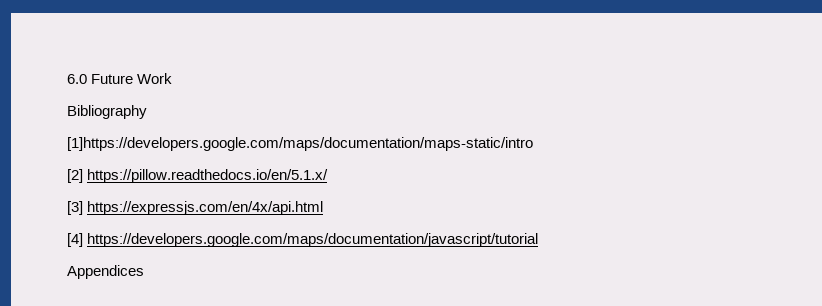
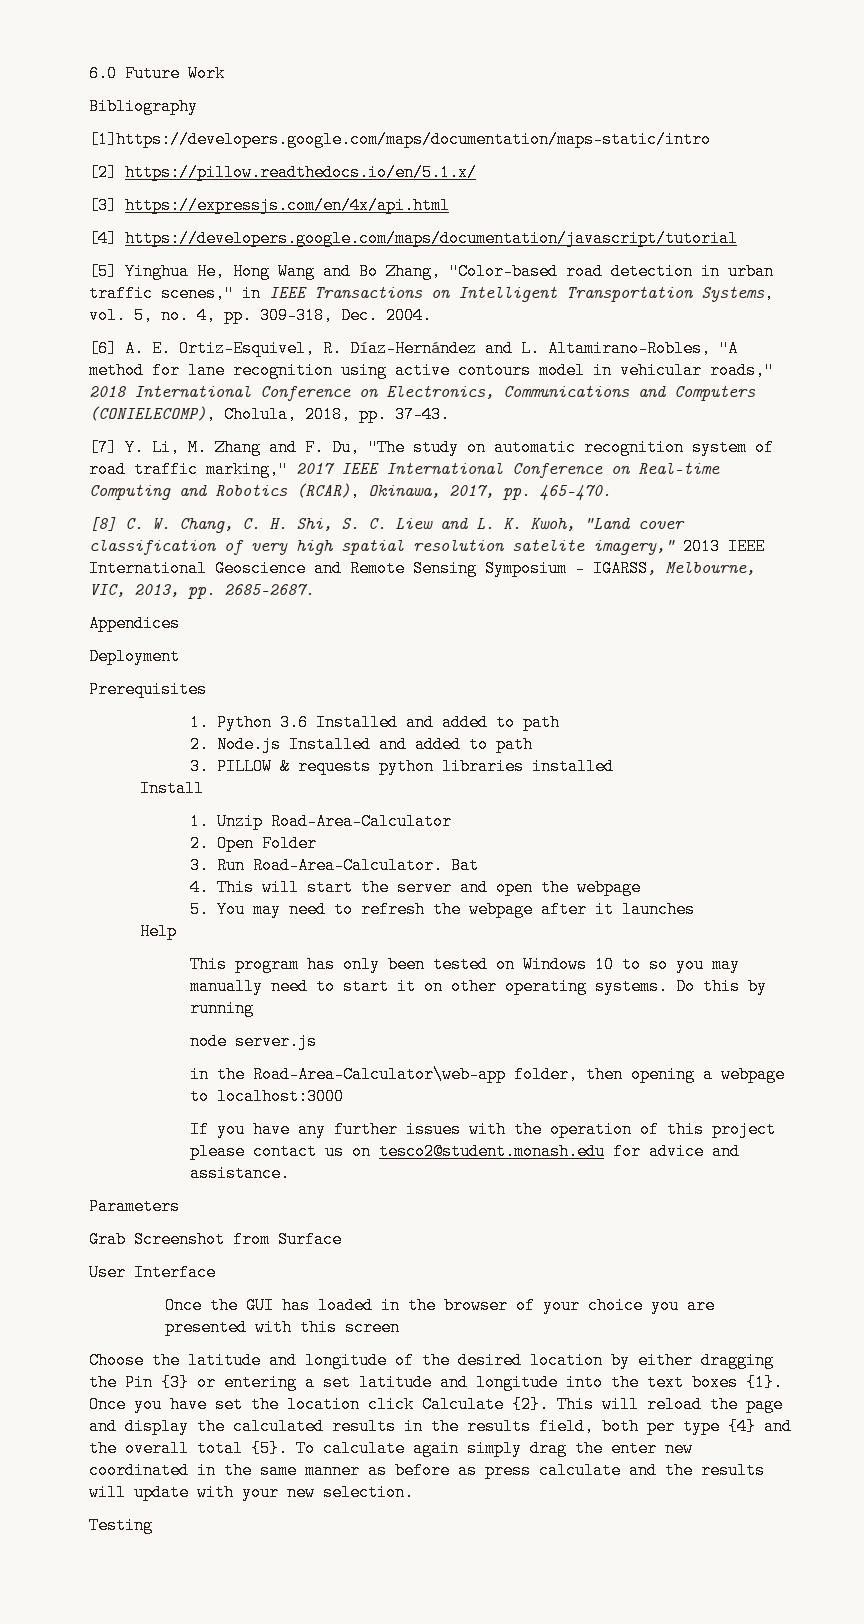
+ [5] Yinghua He, Hong Wang and Bo Zhang, "Color-based road detection in urban traffic scenes," in IEEE Transactions on Intelligent Transportation Systems, vol. 5, no. 4, pp. 309-318, Dec. 2004.
+ [6] A. E. Ortiz-Esquivel, R. Díaz-Hernández and L. Altamirano-Robles, "A method for lane recognition using active contours model in vehicular roads," 2018 International Conference on Electronics, Communications and Computers (CONIELECOMP), Cholula, 2018, pp. 37-43.
+ [7] Y. Li, M. Zhang and F. Du, "The study on automatic recognition system of road traffic marking," 2017 IEEE International Conference on Real-time Computing and Robotics (RCAR), Okinawa, 2017, pp. 465-470.
+ [8] C. W. Chang, C. H. Shi, S. C. Liew and L. K. Kwoh, "Land cover classification of very high spatial resolution satelite imagery," 2013 IEEE International Geoscience and Remote Sensing Symposium - IGARSS, Melbourne, VIC, 2013, pp. 2685-2687.
  Appendices
+ Deployment
+ Prerequisites
+ 1. Python 3.6 Installed and added to path
+ 2. Node.js Installed and added to path
+ 3. PILLOW & requests python libraries installed
+ Install
+ 1. Unzip Road-Area-Calculator
+ 2. Open Folder
+ 3. Run Road-Area-Calculator. Bat
+ 4. This will start the server and open the webpage
+ 5. You may need to refresh the webpage after it launches
+ Help
+ This program has only been tested on Windows 10 to so you may manually need to start it on other operating systems. Do this by running
+ node server.js
+ in the Road-Area-Calculator\web-app folder, then opening a webpage to localhost:3000
+ If you have any further issues with the operation of this project please contact us on tesco2@student.monash.edu for advice and assistance.
+ Parameters
+ Grab Screenshot from Surface
+ User Interface
+ Once the GUI has loaded in the browser of your choice you are presented with this screen
+ Choose the latitude and longitude of the desired location by either dragging the Pin {3} or entering a set latitude and longitude into the text boxes {1}. Once you have set the location click Calculate {2}. This will reload the page and display the calculated results in the results field, both per type {4} and the overall total {5}. To calculate again simply drag the enter new coordinated in the same manner as before as press calculate and the results will update with your new selection.
+ Testing

